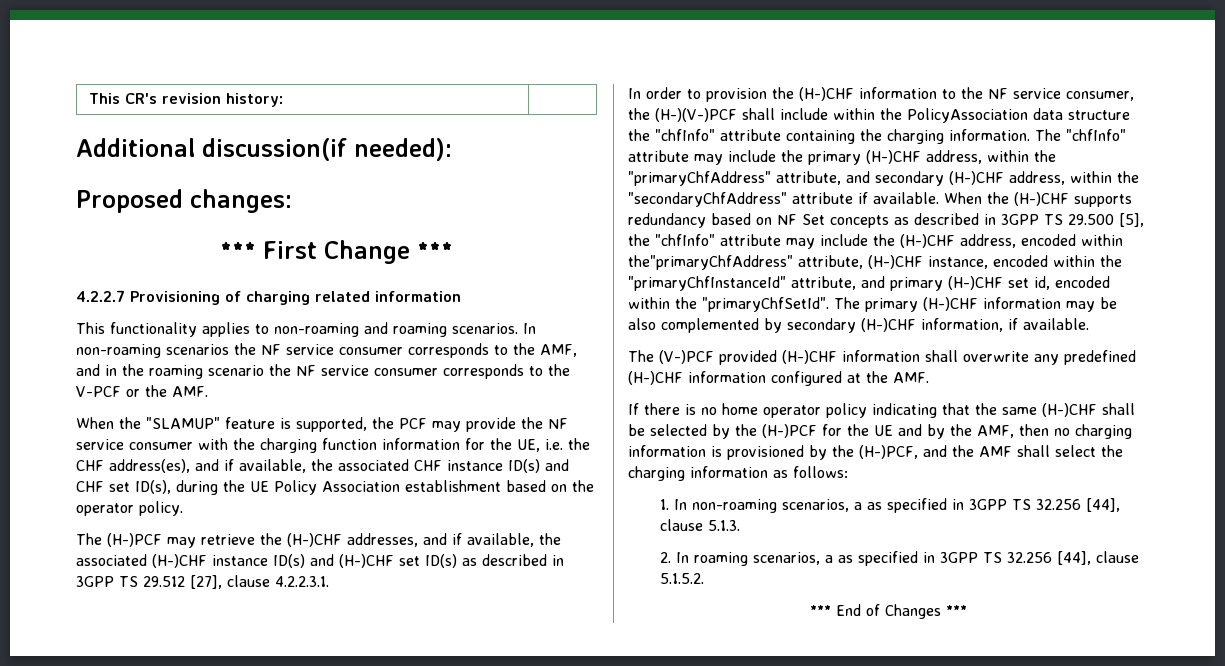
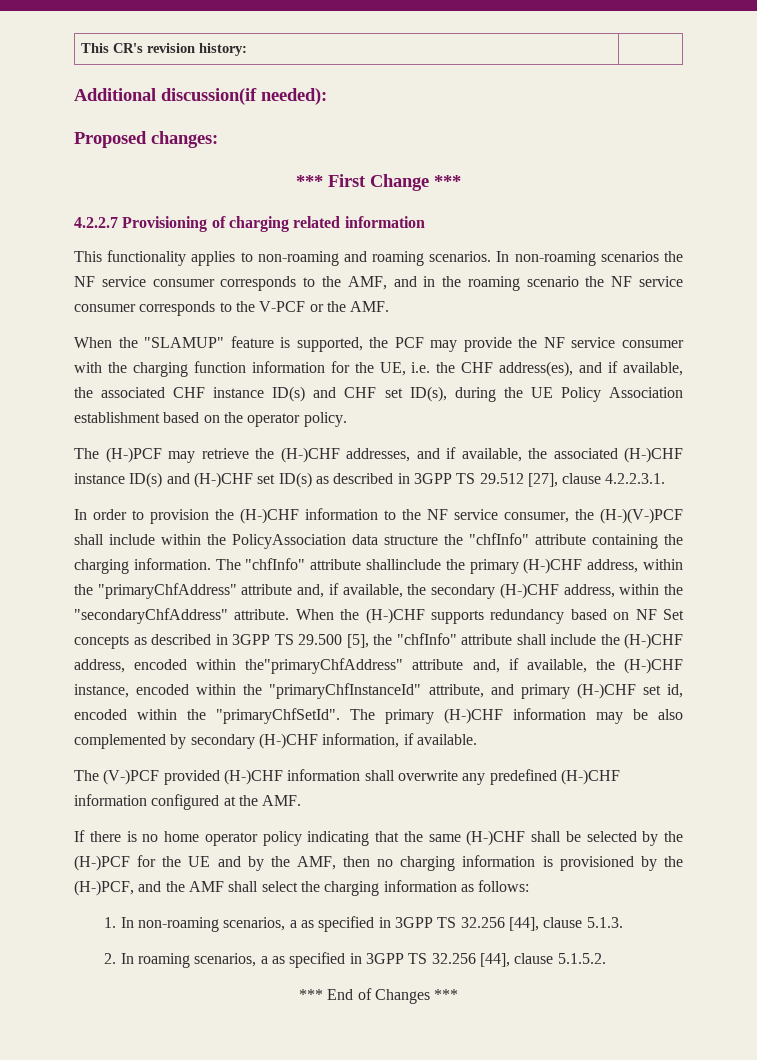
- The "chfInfo" attribute may include the primary (H-)CHF address, within the "primaryChfAddress" attribute, and secondary (H-)CHF address, within the "secondaryChfAddress" attribute if available.
+ The "chfInfo" attribute shallinclude the primary (H-)CHF address, within the "primaryChfAddress" attribute and, if available, the secondary (H-)CHF address, within the "secondaryChfAddress" attribute.
- When the (H-)CHF supports redundancy based on NF Set concepts as described in 3GPP TS 29.500 [5], the "chfInfo" attribute may include the (H-)CHF address, encoded within the"primaryChfAddress" attribute, (H-)CHF instance, encoded within the "primaryChfInstanceId" attribute, and primary (H-)CHF set id, encoded within the "primaryChfSetId".
+ When the (H-)CHF supports redundancy based on NF Set concepts as described in 3GPP TS 29.500 [5], the "chfInfo" attribute shall include the (H-)CHF address, encoded within the"primaryChfAddress" attribute and, if available, the (H-)CHF instance, encoded within the "primaryChfInstanceId" attribute, and primary (H-)CHF set id, encoded within the "primaryChfSetId".

